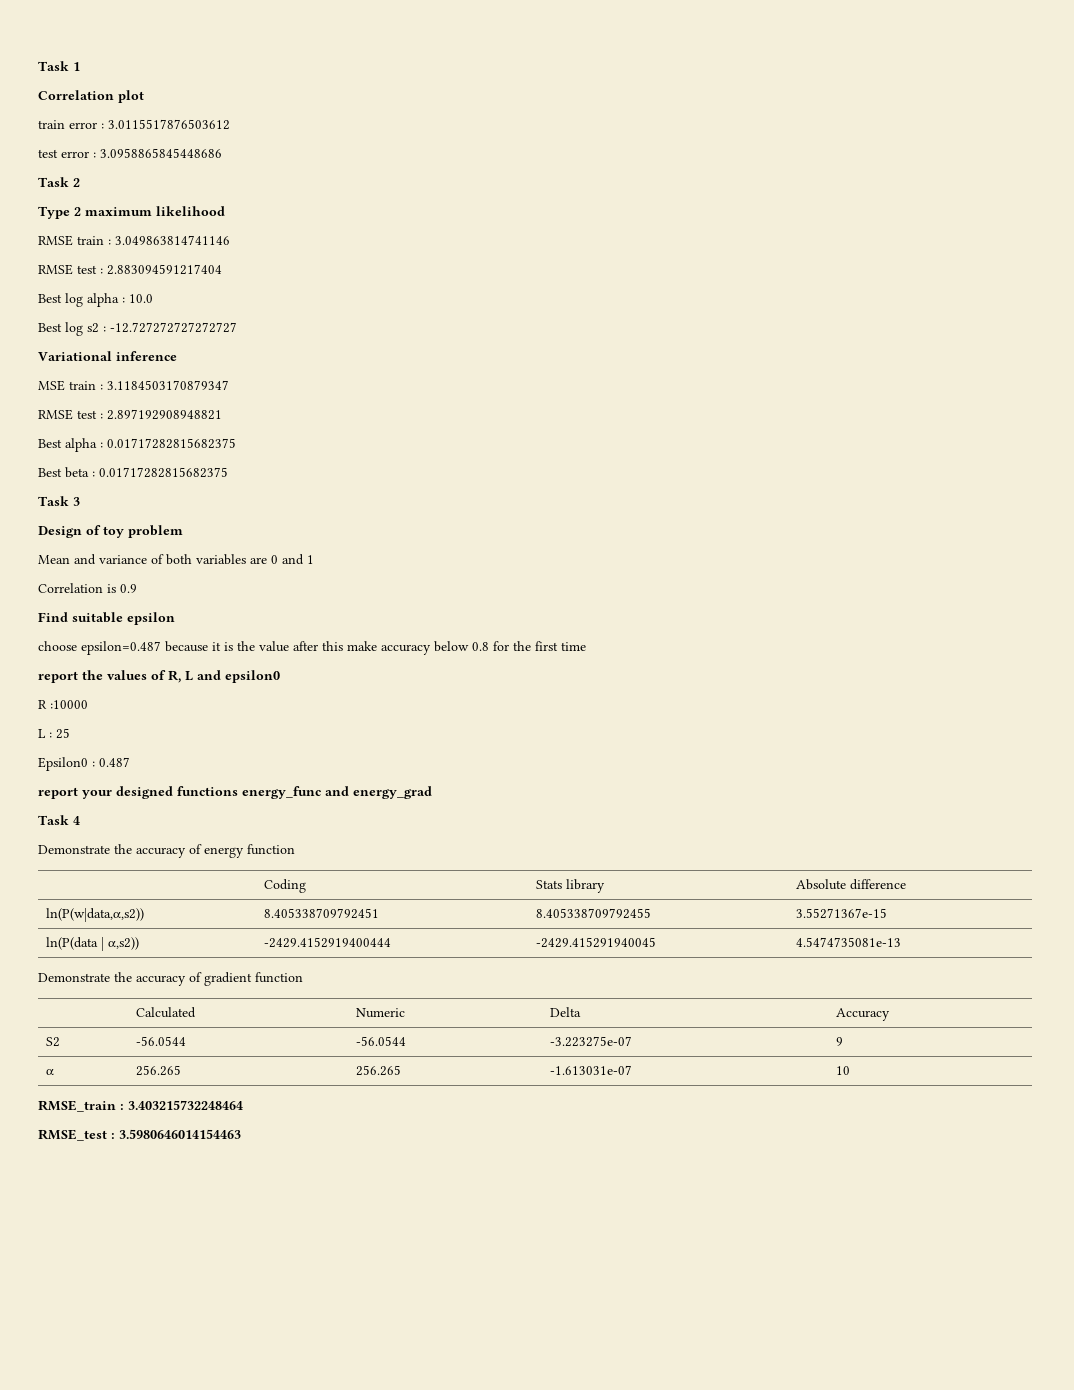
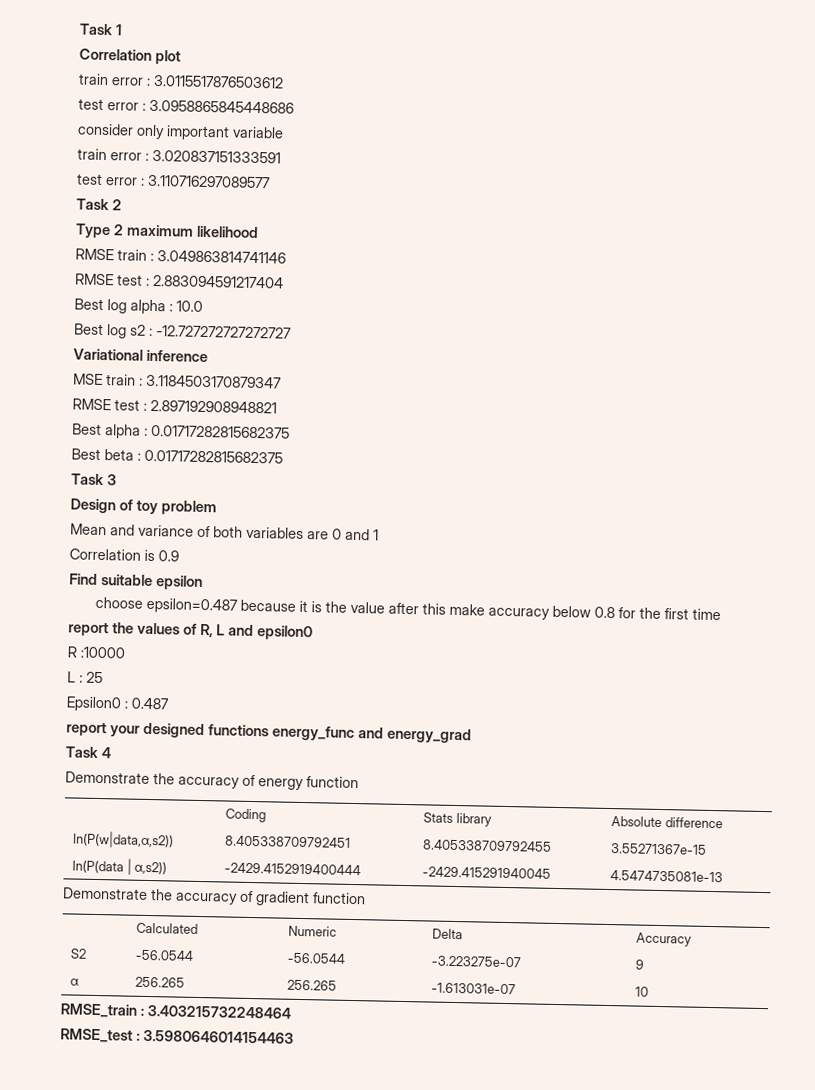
+ consider only important variable
+ train error : 3.020837151333591
+ test error : 3.110716297089577

